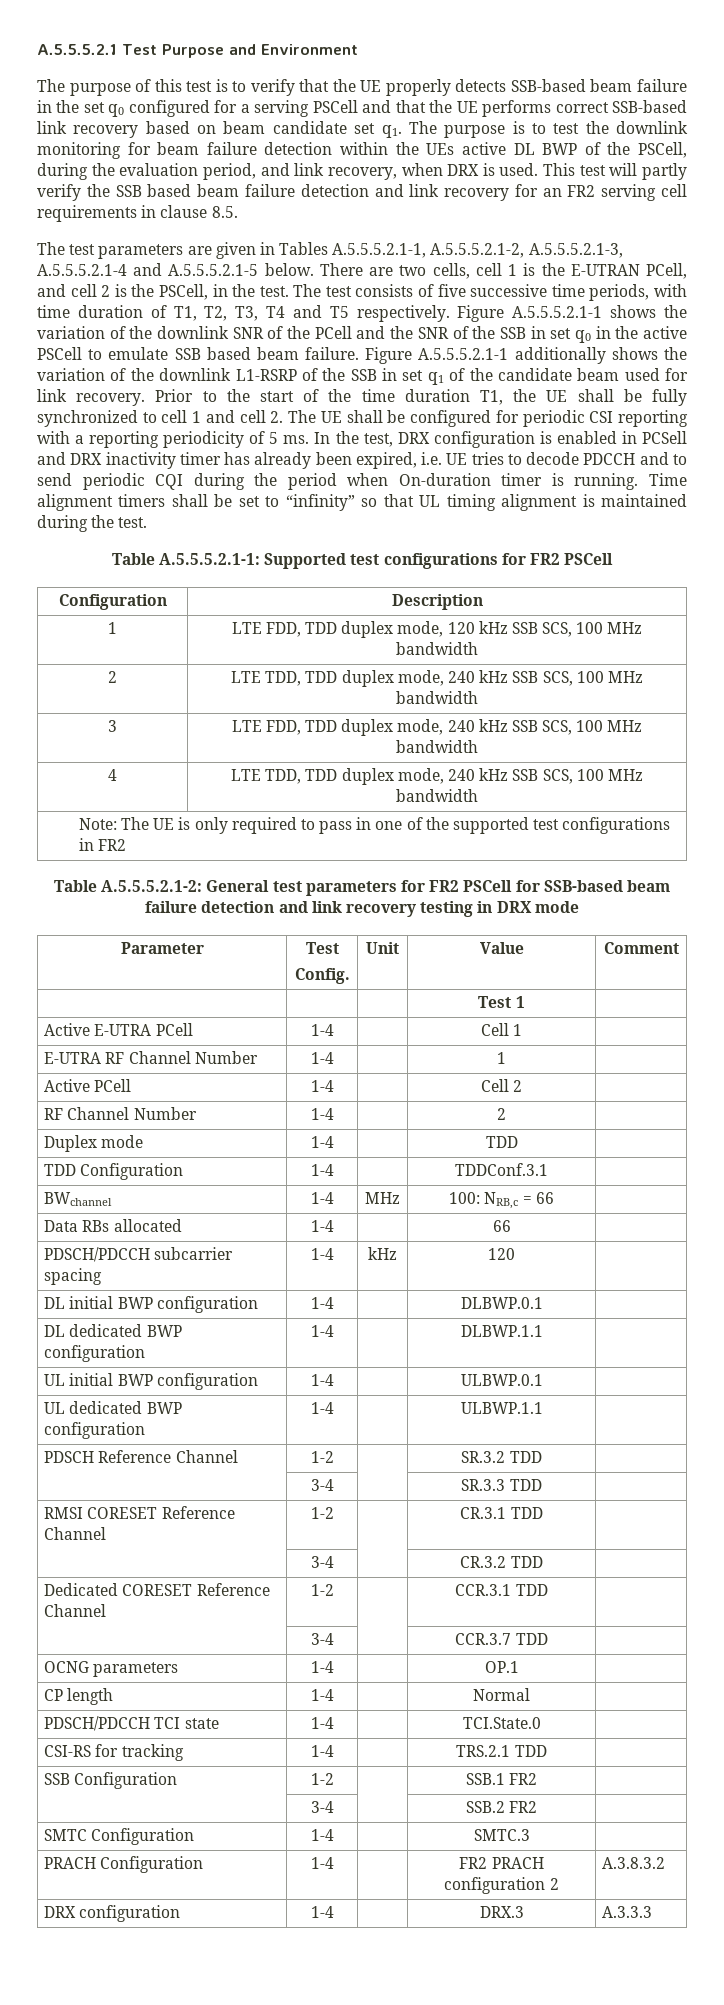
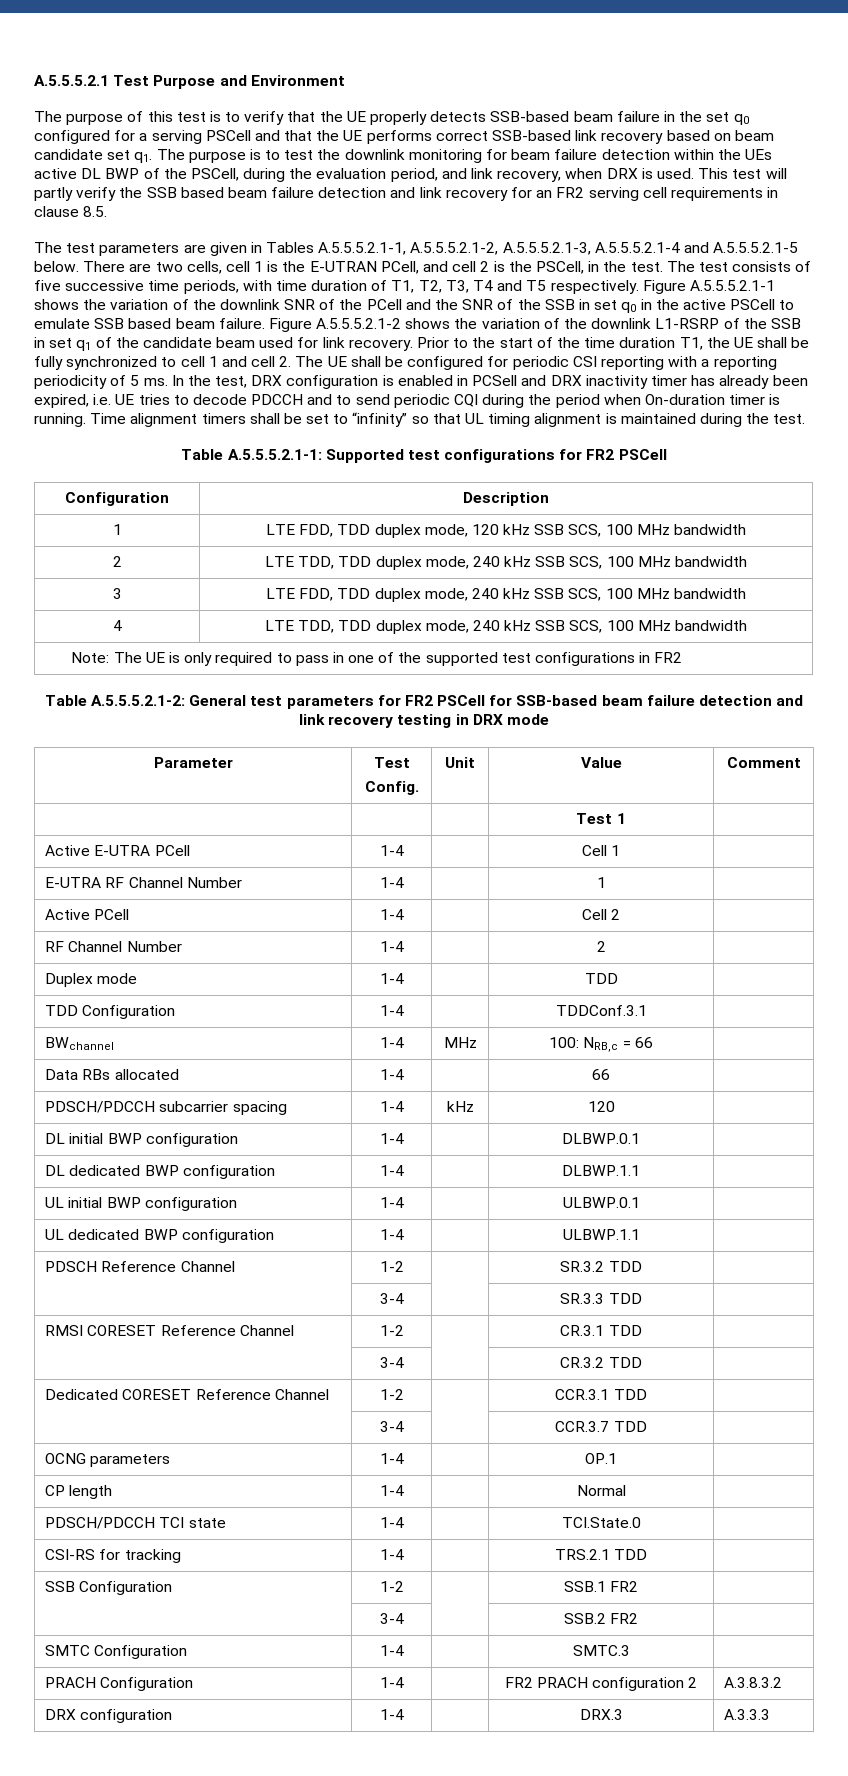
- Figure A.5.5.5.2.1-1 additionally shows the variation of the downlink L1-RSRP of the SSB in set q1 of the candidate beam used for link recovery.
+ Figure A.5.5.5.2.1-2 shows the variation of the downlink L1-RSRP of the SSB in set q1 of the candidate beam used for link recovery.

